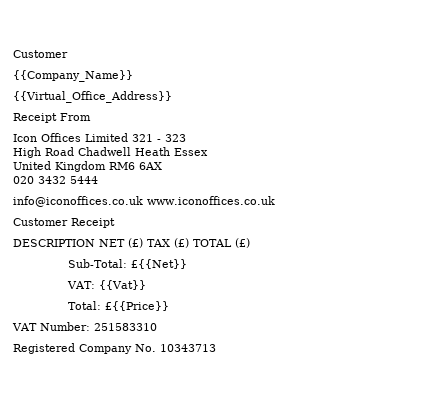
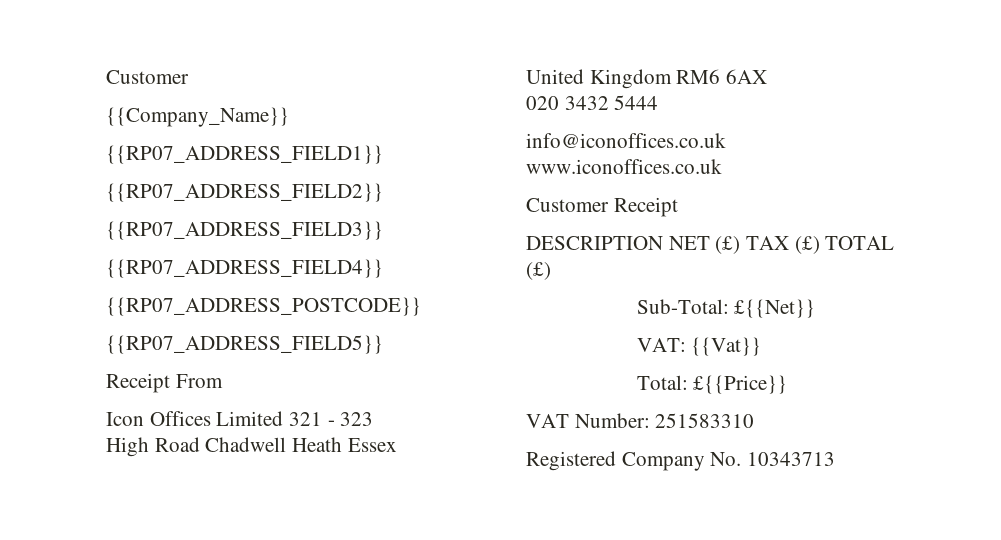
- {{Virtual_Office_Address}}
+ {{RP07_ADDRESS_FIELD1}}
+ {{RP07_ADDRESS_FIELD2}}
+ {{RP07_ADDRESS_FIELD3}}
+ {{RP07_ADDRESS_FIELD4}}
+ {{RP07_ADDRESS_POSTCODE}}
+ {{RP07_ADDRESS_FIELD5}}

